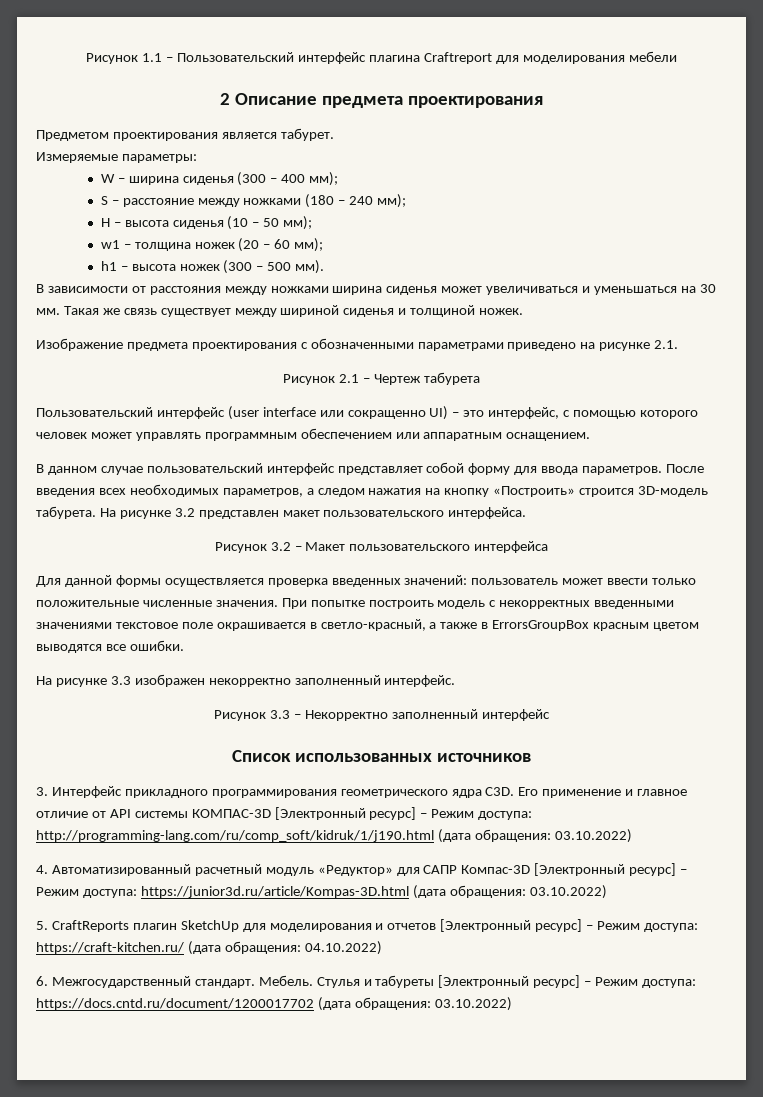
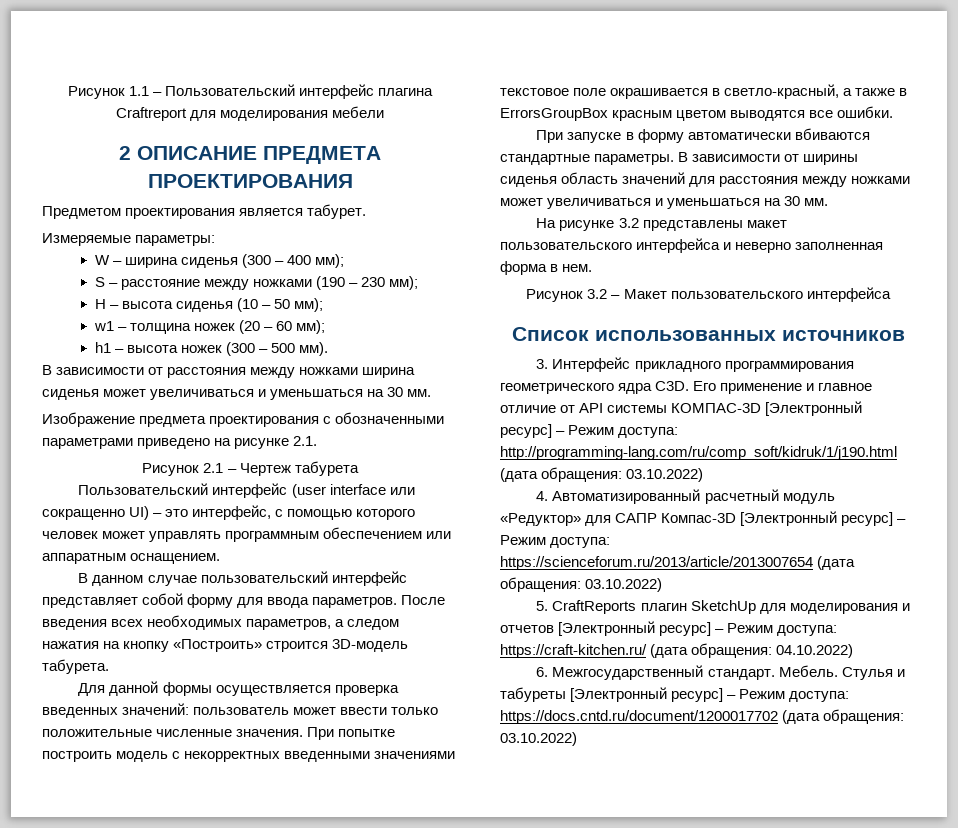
- 2 Описание предмета проектирования
+ 2 ОПИСАНИЕ ПРЕДМЕТА ПРОЕКТИРОВАНИЯ
- S – расстояние между ножками (180 – 240 мм);
+ S – расстояние между ножками (190 – 230 мм);
- Такая же связь существует между шириной сиденья и толщиной ножек.
- На рисунке 3.2 представлен макет пользовательского интерфейса.
- Рисунок 3.2 – Макет пользовательского интерфейса
- На рисунке 3.3 изображен некорректно заполненный интерфейс.
- Рисунок 3.3 – Некорректно заполненный интерфейс
+ При запуске в форму автоматически вбиваются стандартные параметры. В зависимости от ширины сиденья область значений для расстояния между ножками может увеличиваться и уменьшаться на 30 мм.
+ На рисунке 3.2 представлены макет пользовательского интерфейса и неверно заполненная форма в нем.
+ Рисунок 3.2 – Макет пользовательского интерфейса
- 4. Автоматизированный расчетный модуль «Редуктор» для САПР Компас-3D [Электронный ресурс] – Режим доступа: https://junior3d.ru/article/Kompas-3D.html (дата обращения: 03.10.2022)
+ 4. Автоматизированный расчетный модуль «Редуктор» для САПР Компас-3D [Электронный ресурс] – Режим доступа: https://scienceforum.ru/2013/article/2013007654 (дата обращения: 03.10.2022)

